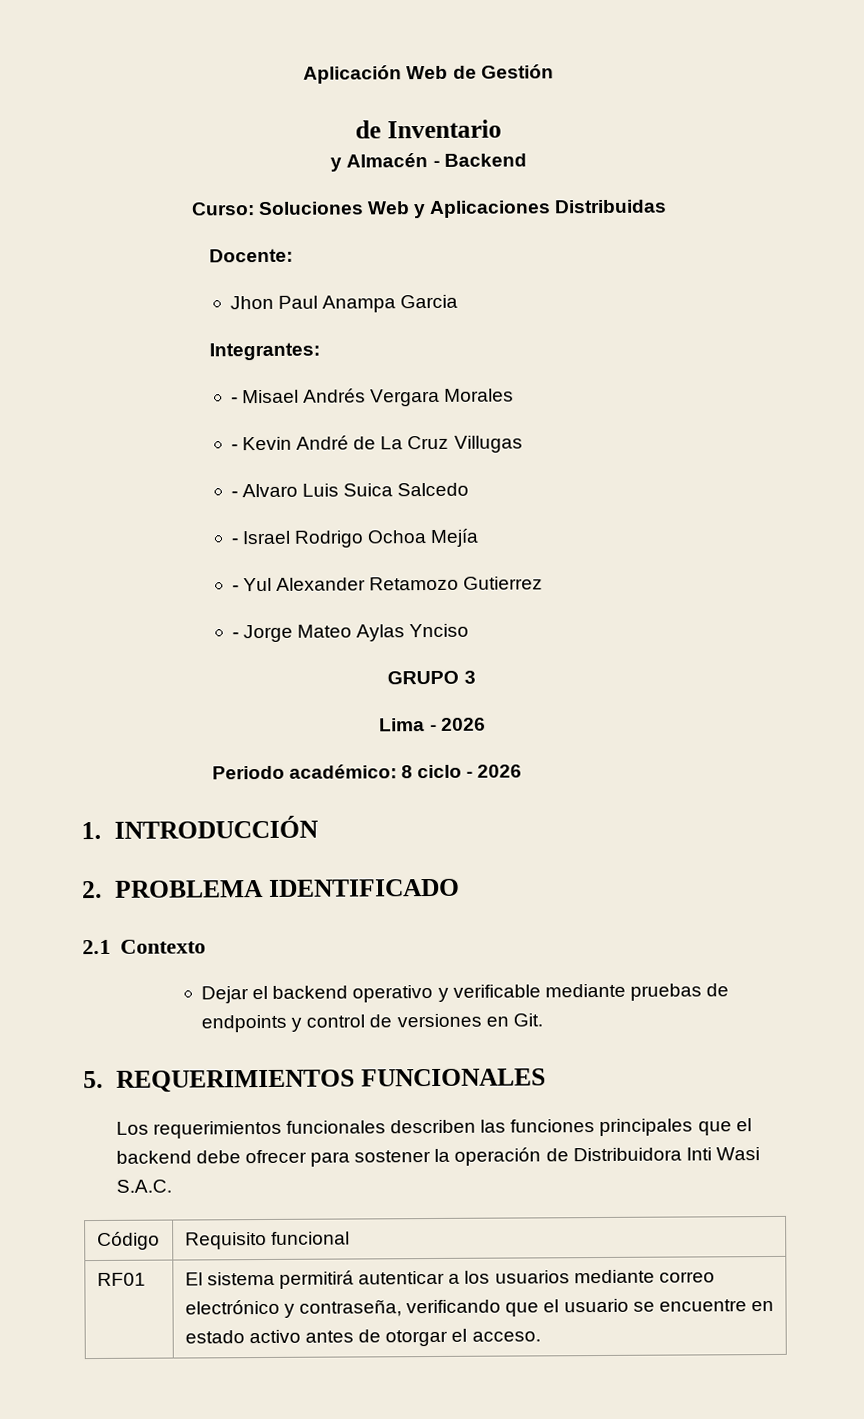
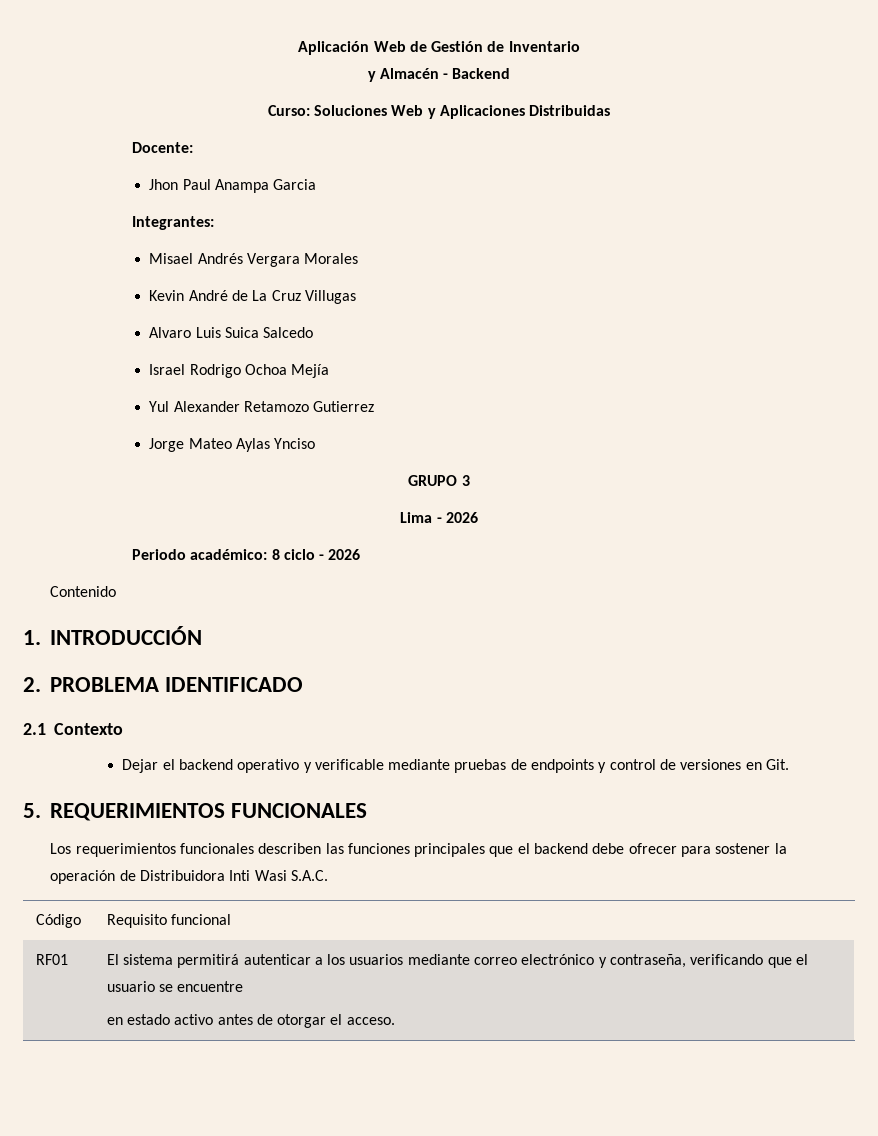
- Aplicación Web de Gestión
- de Inventario
+ Aplicación Web de Gestión de Inventario
- - Misael Andrés Vergara Morales
+ Misael Andrés Vergara Morales
- - Kevin André de La Cruz Villugas
+ Kevin André de La Cruz Villugas
- - Alvaro Luis Suica Salcedo
+ Alvaro Luis Suica Salcedo
- - Israel Rodrigo Ochoa Mejía
+ Israel Rodrigo Ochoa Mejía
- - Yul Alexander Retamozo Gutierrez
+ Yul Alexander Retamozo Gutierrez
- - Jorge Mateo Aylas Ynciso
+ Jorge Mateo Aylas Ynciso
+ Contenido
- RF01 | El sistema permitirá autenticar a los usuarios mediante correo electrónico y contraseña, verificando que el usuario se encuentre en estado activo antes de otorgar el acceso.
+ RF01 | El sistema permitirá autenticar a los usuarios mediante correo electrónico y contraseña, verificando que el usuario se encuentre
+ en estado activo antes de otorgar el acceso.

